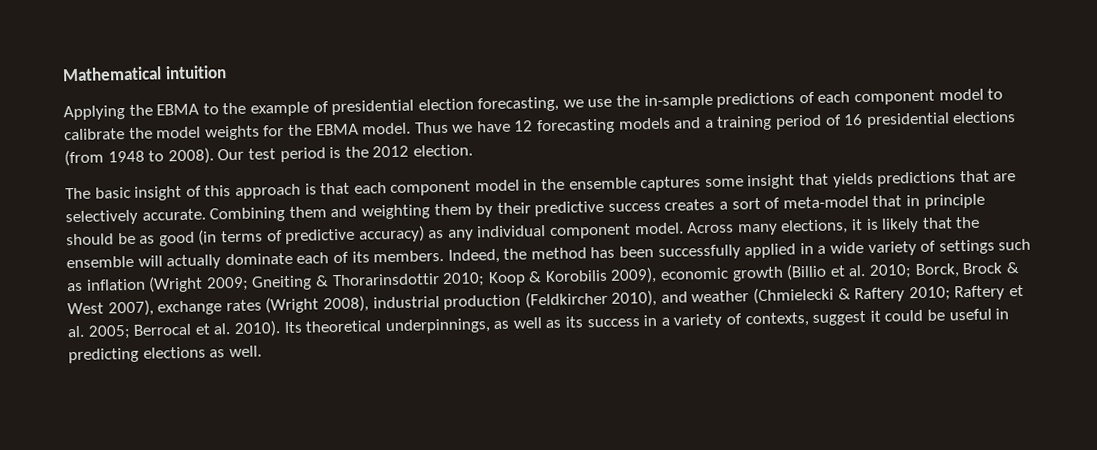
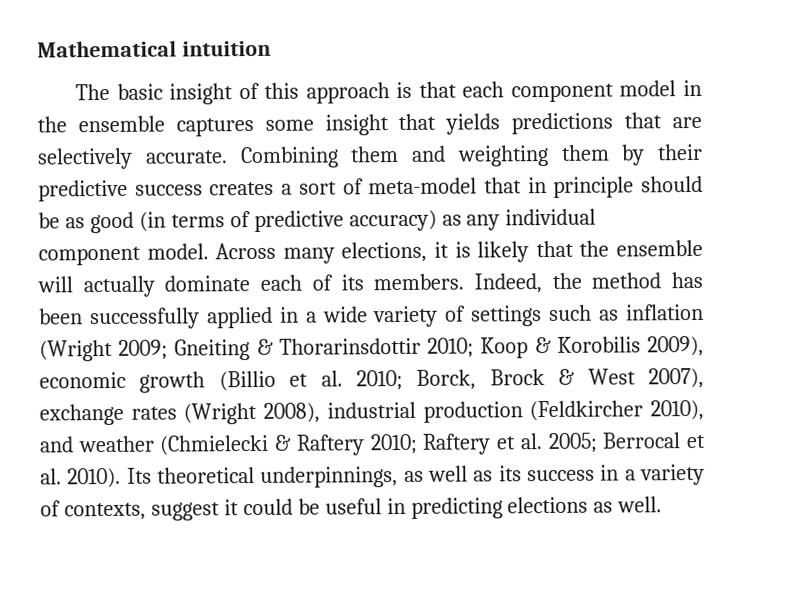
- Applying the EBMA to the example of presidential election forecasting, we use the in-sample predictions of each component model to calibrate the model weights for the EBMA model. Thus we have 12 forecasting models and a training period of 16 presidential elections (from 1948 to 2008). Our test period is the 2012 election.

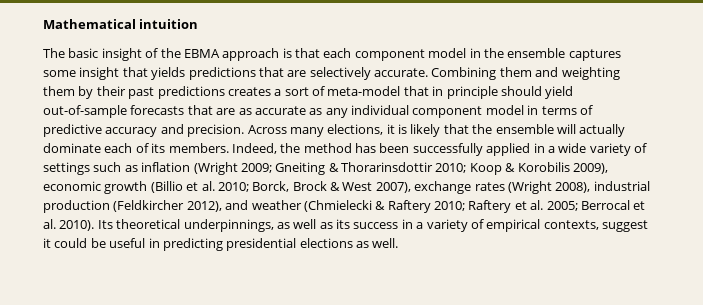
- The basic insight of this approach is that each component model in the ensemble captures some insight that yields predictions that are selectively accurate.
+ The basic insight of the EBMA approach is that each component model in the ensemble captures some insight that yields predictions that are selectively accurate.
- Combining them and weighting them by their predictive success creates a sort of meta-model that in principle should be as good (in terms of predictive accuracy) as any individual component model.
+ Combining them and weighting them by their past predictions creates a sort of meta-model that in principle should yield out-of-sample forecasts that are as accurate as any individual component model in terms of predictive accuracy and precision.
- Indeed, the method has been successfully applied in a wide variety of settings such as inflation (Wright 2009; Gneiting & Thorarinsdottir 2010; Koop & Korobilis 2009), economic growth (Billio et al. 2010; Borck, Brock & West 2007), exchange rates (Wright 2008), industrial production (Feldkircher 2010), and weather (Chmielecki & Raftery 2010; Raftery et al. 2005; Berrocal et al. 2010).
+ Indeed, the method has been successfully applied in a wide variety of settings such as inflation (Wright 2009; Gneiting & Thorarinsdottir 2010; Koop & Korobilis 2009), economic growth (Billio et al. 2010; Borck, Brock & West 2007), exchange rates (Wright 2008), industrial production (Feldkircher 2012), and weather (Chmielecki & Raftery 2010; Raftery et al. 2005; Berrocal et al. 2010).
- Its theoretical underpinnings, as well as its success in a variety of contexts, suggest it could be useful in predicting elections as well.
+ Its theoretical underpinnings, as well as its success in a variety of empirical contexts, suggest it could be useful in predicting presidential elections as well.

